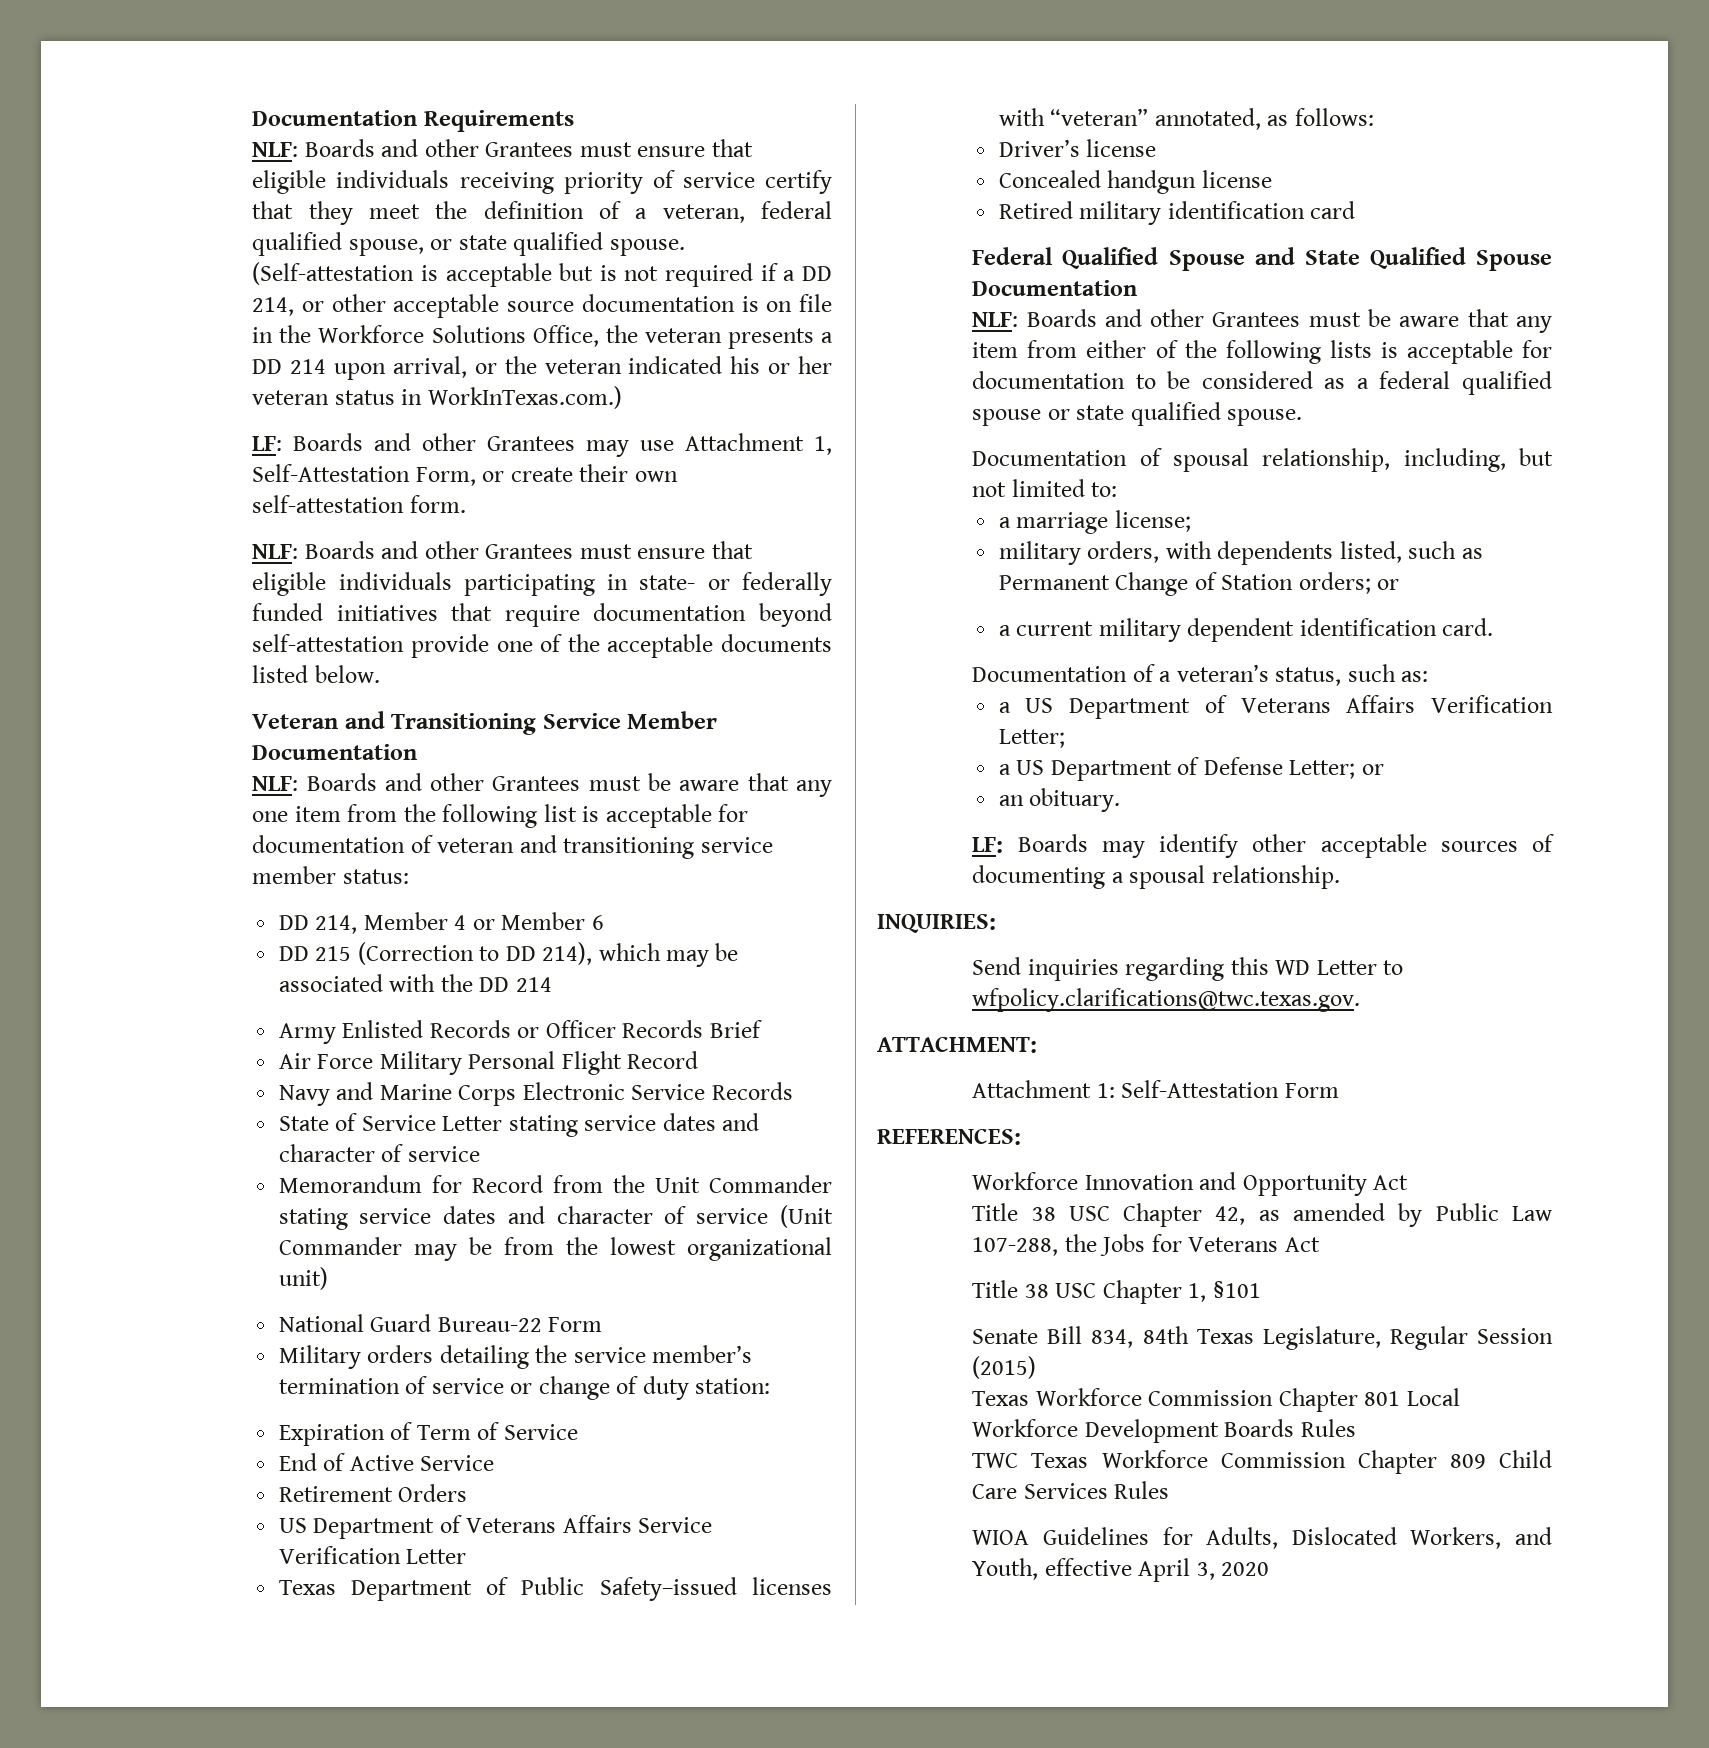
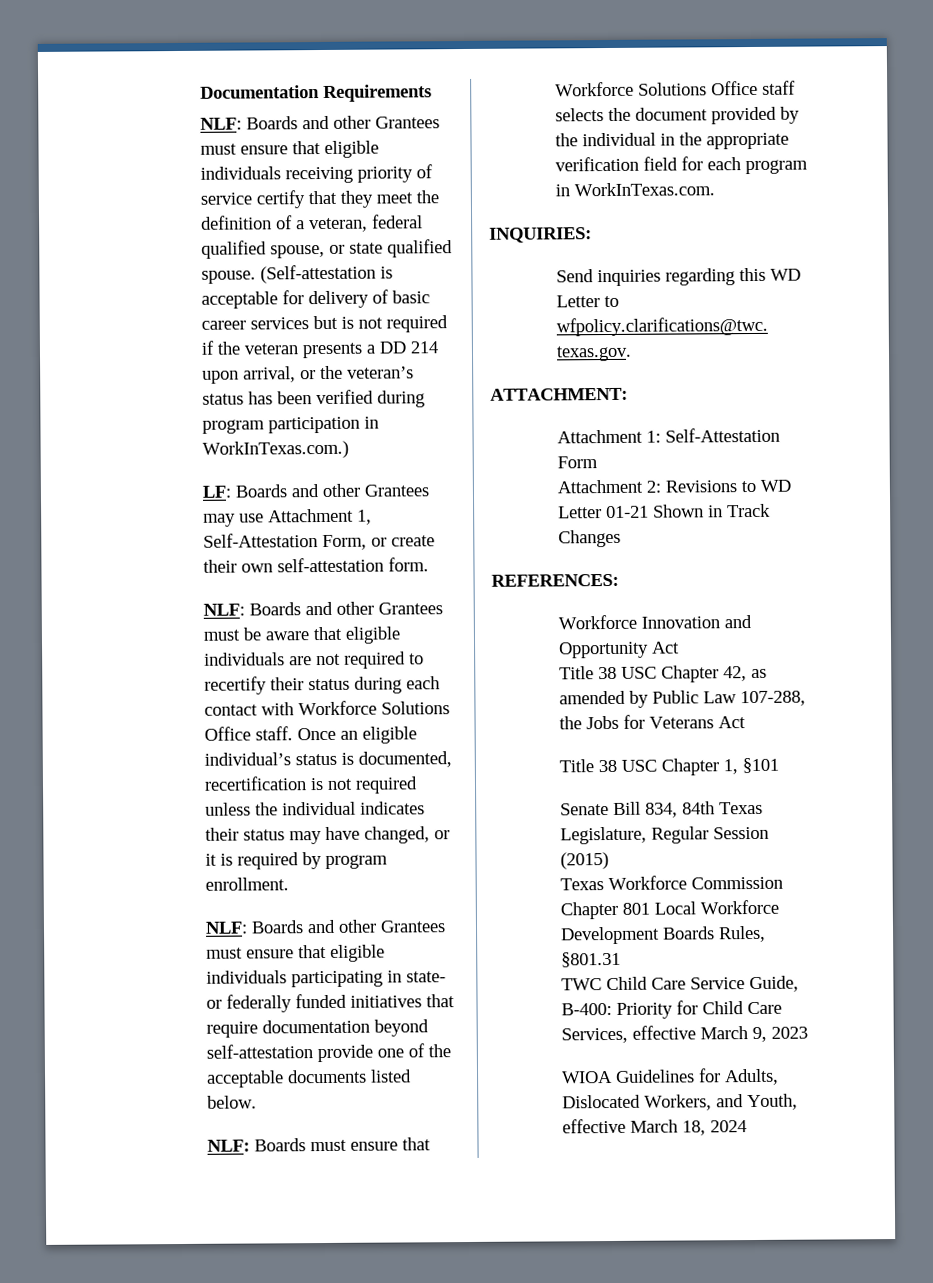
- (Self-attestation is acceptable but is not required if a DD 214, or other acceptable source documentation is on file in the Workforce Solutions Office, the veteran presents a DD 214 upon arrival, or the veteran indicated his or her veteran status in WorkInTexas.com.)
+ (Self-attestation is acceptable for delivery of basic career services but is not required if the veteran presents a DD 214 upon arrival, or the veteran’s status has been verified during program participation in WorkInTexas.com.)
+ NLF: Boards and other Grantees must be aware that eligible individuals are not required to recertify their status during each contact with Workforce Solutions Office staff. Once an eligible individual’s status is documented, recertification is not required unless the individual indicates their status may have changed, or it is required by program enrollment.
- Veteran and Transitioning Service Member Documentation
- NLF: Boards and other Grantees must be aware that any one item from the following list is acceptable for documentation of veteran and transitioning service member status:
- DD 214, Member 4 or Member 6
- DD 215 (Correction to DD 214), which may be associated with the DD 214
- Army Enlisted Records or Officer Records Brief
- Air Force Military Personal Flight Record
- Navy and Marine Corps Electronic Service Records
- State of Service Letter stating service dates and character of service
- Memorandum for Record from the Unit Commander stating service dates and character of service (Unit Commander may be from the lowest organizational unit)
- National Guard Bureau-22 Form
- Military orders detailing the service member’s termination of service or change of duty station:
- Expiration of Term of Service
- End of Active Service
- Retirement Orders
- US Department of Veterans Affairs Service Verification Letter
- Texas Department of Public Safety–issued licenses with “veteran” annotated, as follows:
- Driver’s license
- Concealed handgun license
- Retired military identification card
- Federal Qualified Spouse and State Qualified Spouse Documentation
- NLF: Boards and other Grantees must be aware that any item from either of the following lists is acceptable for documentation to be considered as a federal qualified spouse or state qualified spouse.
- Documentation of spousal relationship, including, but not limited to:
- a marriage license;
- military orders, with dependents listed, such as Permanent Change of Station orders; or
- a current military dependent identification card.
- Documentation of a veteran’s status, such as:
- a US Department of Veterans Affairs Verification Letter;
- a US Department of Defense Letter; or
- an obituary.
- LF: Boards may identify other acceptable sources of documenting a spousal relationship.
+ NLF: Boards must ensure that Workforce Solutions Office staff selects the document provided by the individual in the appropriate verification field for each program in WorkInTexas.com.
+ Attachment 2: Revisions to WD Letter 01-21 Shown in Track Changes
- Texas Workforce Commission Chapter 801 Local Workforce Development Boards Rules
+ Texas Workforce Commission Chapter 801 Local Workforce Development Boards Rules, §801.31
- TWC Texas Workforce Commission Chapter 809 Child Care Services Rules
+ TWC Child Care Service Guide, B-400: Priority for Child Care Services, effective March 9, 2023
- WIOA Guidelines for Adults, Dislocated Workers, and Youth, effective April 3, 2020
+ WIOA Guidelines for Adults, Dislocated Workers, and Youth, effective March 18, 2024

